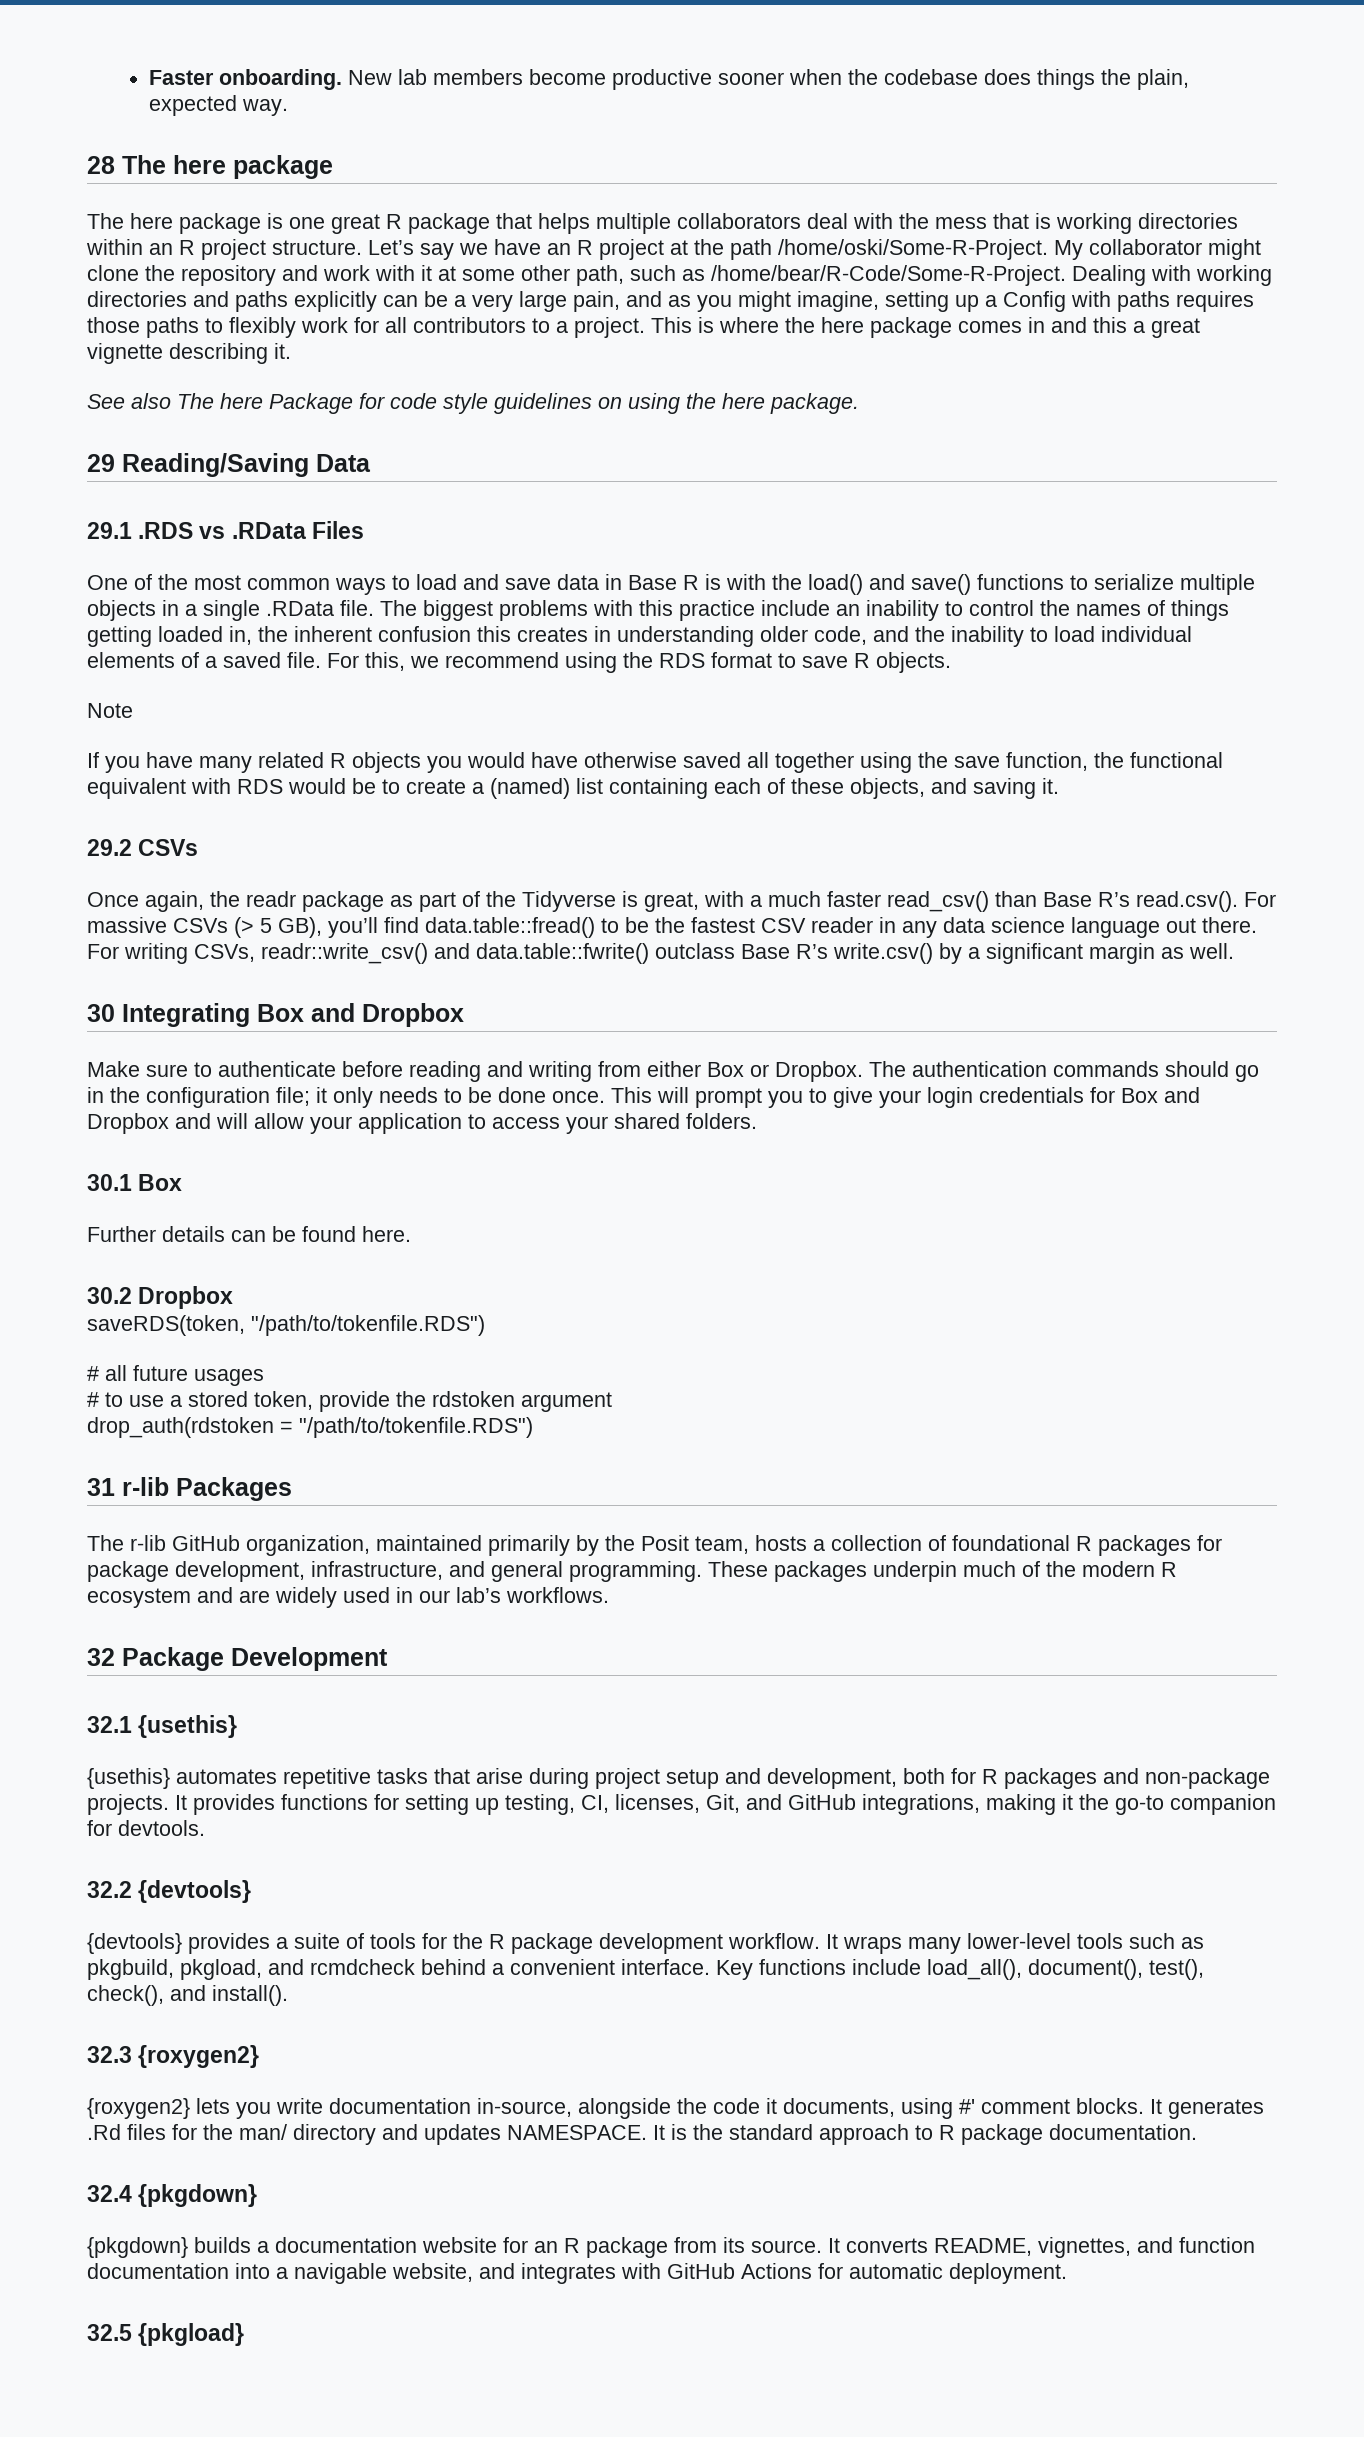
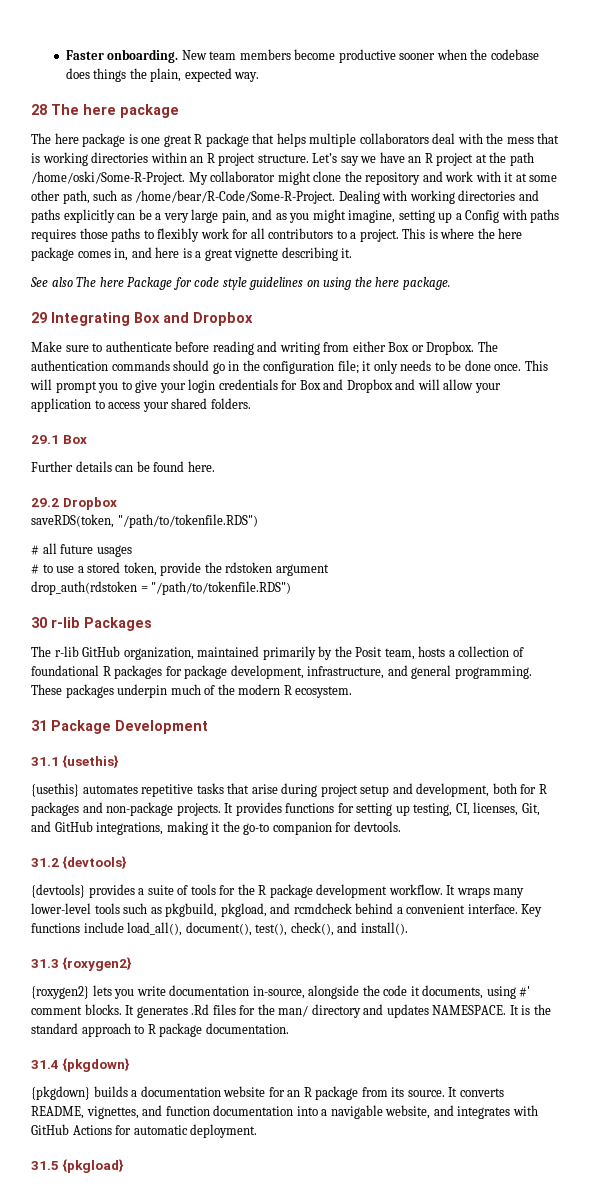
- New lab members become productive sooner when the codebase does things the plain, expected way.
+ New team members become productive sooner when the codebase does things the plain, expected way.
- This is where the here package comes in and this a great vignette describing it.
+ This is where the here package comes in, and here is a great vignette describing it.
- 29 Reading/Saving Data
- 29.1 .RDS vs .RData Files
- One of the most common ways to load and save data in Base R is with the load() and save() functions to serialize multiple objects in a single .RData file. The biggest problems with this practice include an inability to control the names of things getting loaded in, the inherent confusion this creates in understanding older code, and the inability to load individual elements of a saved file. For this, we recommend using the RDS format to save R objects.
- Note
- If you have many related R objects you would have otherwise saved all together using the save function, the functional equivalent with RDS would be to create a (named) list containing each of these objects, and saving it.
- 29.2 CSVs
- Once again, the readr package as part of the Tidyverse is great, with a much faster read_csv() than Base R’s read.csv(). For massive CSVs (> 5 GB), you’ll find data.table::fread() to be the fastest CSV reader in any data science language out there. For writing CSVs, readr::write_csv() and data.table::fwrite() outclass Base R’s write.csv() by a significant margin as well.
- 30 Integrating Box and Dropbox
+ 29 Integrating Box and Dropbox
- 30.1 Box
+ 29.1 Box
- 30.2 Dropbox
+ 29.2 Dropbox
- 31 r-lib Packages
+ 30 r-lib Packages
- These packages underpin much of the modern R ecosystem and are widely used in our lab’s workflows.
- 32 Package Development
+ These packages underpin much of the modern R ecosystem.
+ 31 Package Development
- 32.1 {usethis}
+ 31.1 {usethis}
- 32.2 {devtools}
+ 31.2 {devtools}
- 32.3 {roxygen2}
+ 31.3 {roxygen2}
- 32.4 {pkgdown}
+ 31.4 {pkgdown}
- 32.5 {pkgload}
+ 31.5 {pkgload}

